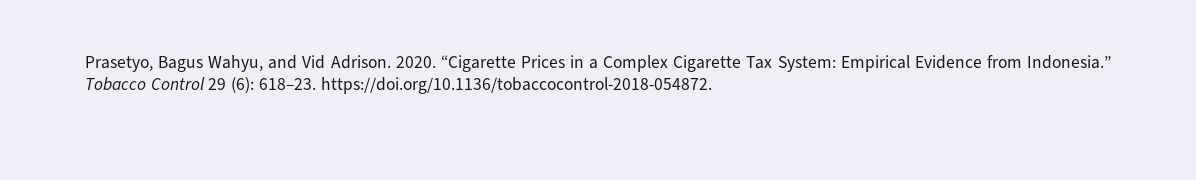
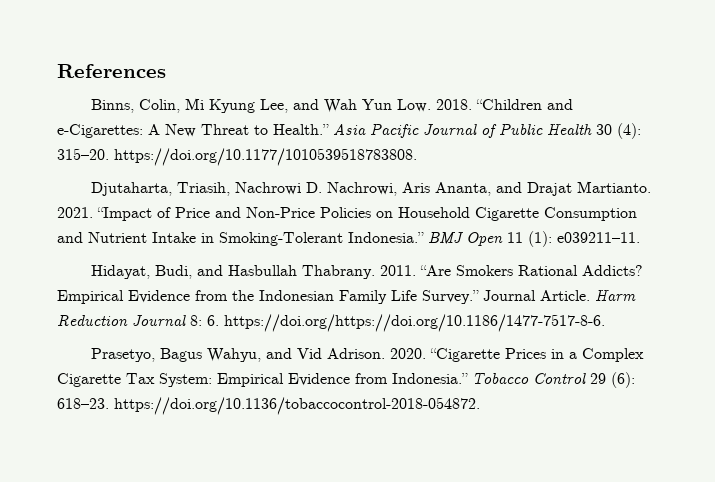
+ References
+ Binns, Colin, Mi Kyung Lee, and Wah Yun Low. 2018. “Children and e-Cigarettes: A New Threat to Health.” Asia Pacific Journal of Public Health 30 (4): 315–20. https://doi.org/10.1177/1010539518783808.
+ Djutaharta, Triasih, Nachrowi D. Nachrowi, Aris Ananta, and Drajat Martianto. 2021. “Impact of Price and Non-Price Policies on Household Cigarette Consumption and Nutrient Intake in Smoking-Tolerant Indonesia.” BMJ Open 11 (1): e039211–11.
+ Hidayat, Budi, and Hasbullah Thabrany. 2011. “Are Smokers Rational Addicts? Empirical Evidence from the Indonesian Family Life Survey.” Journal Article. Harm Reduction Journal 8: 6. https://doi.org/https://doi.org/10.1186/1477-7517-8-6.

